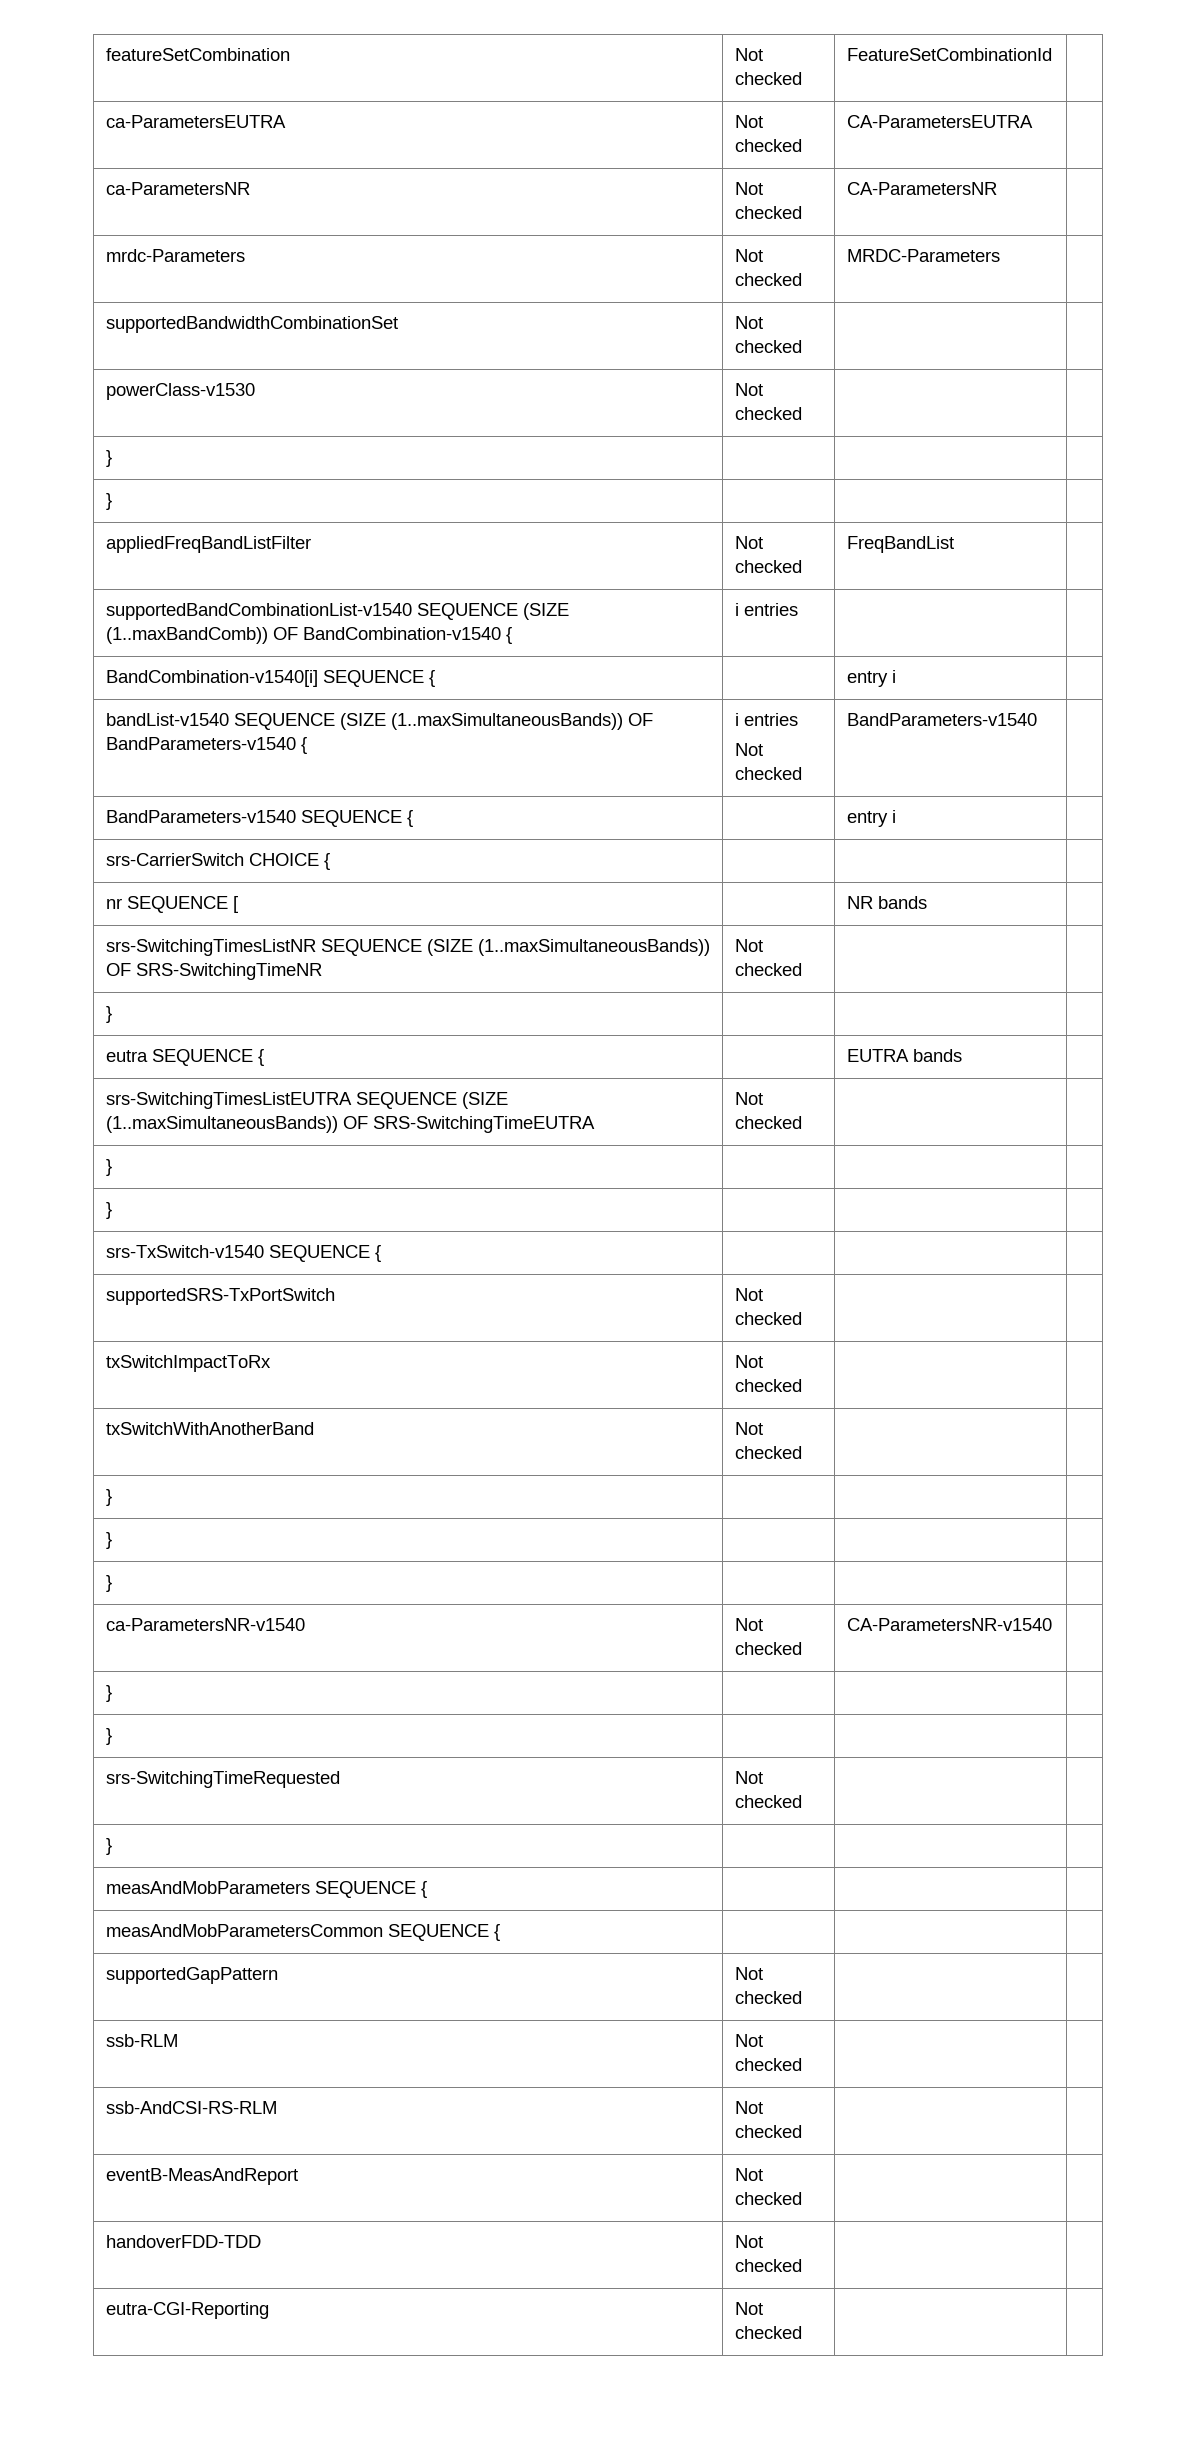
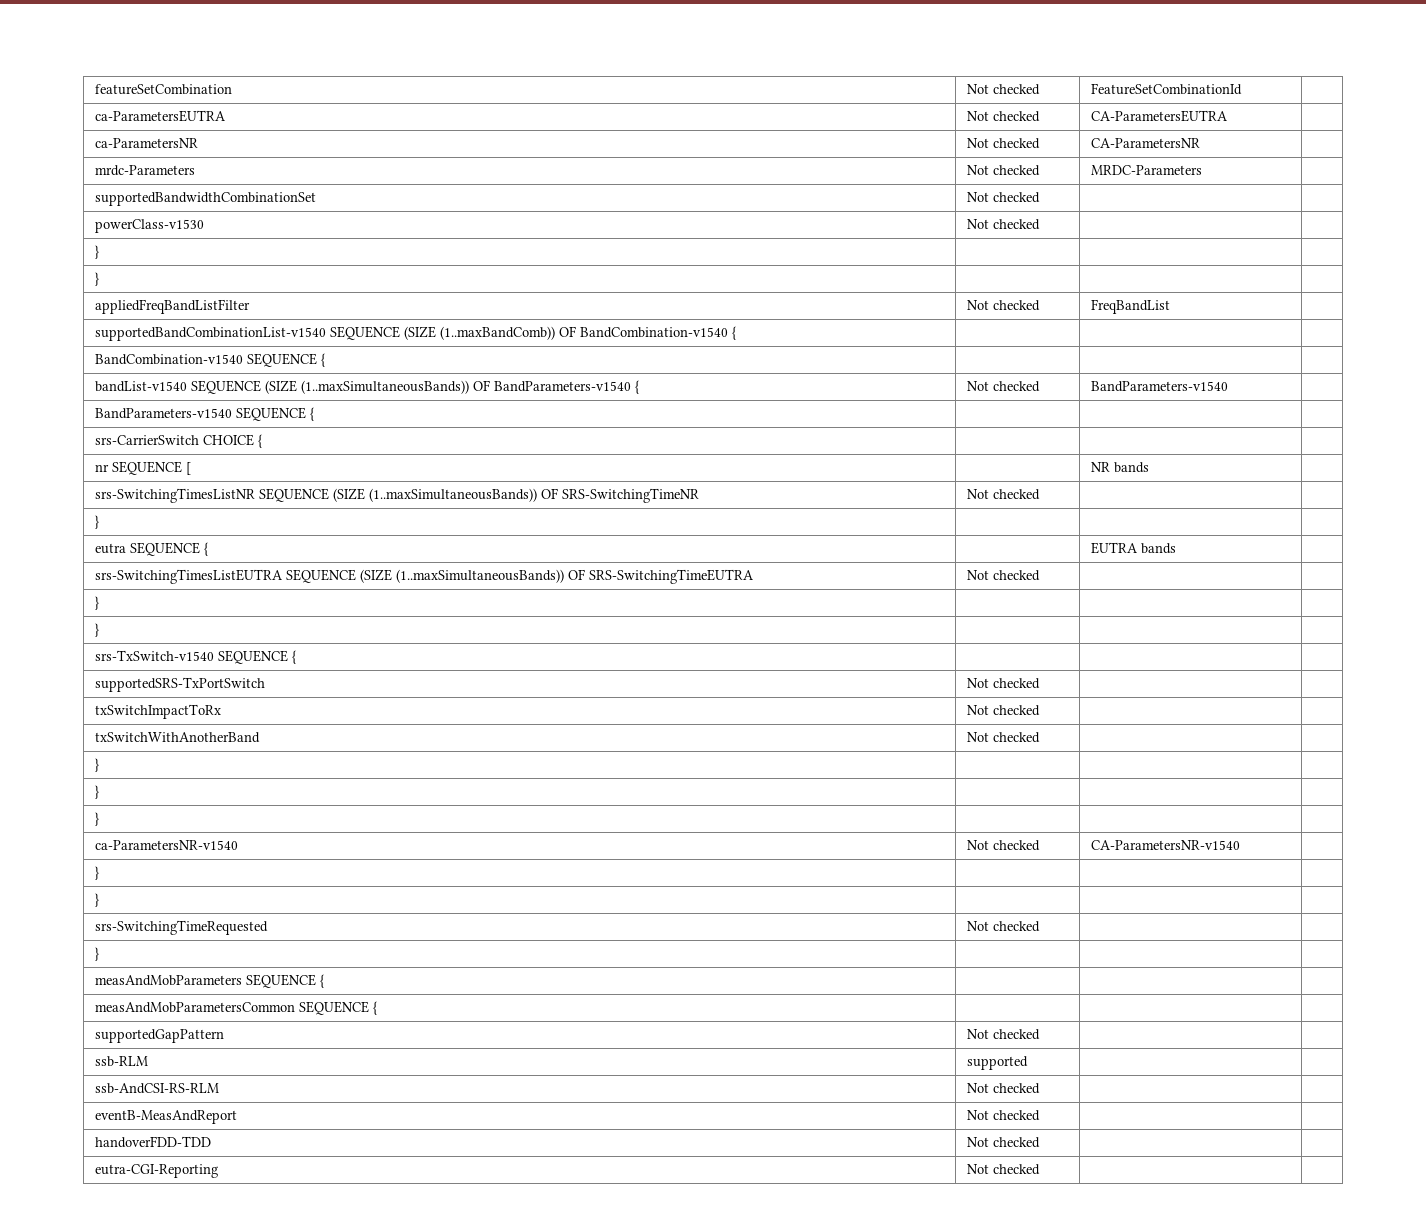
- supportedBandCombinationList-v1540 SEQUENCE (SIZE (1..maxBandComb)) OF BandCombination-v1540 { | i entries | |
- BandCombination-v1540[i] SEQUENCE { | | entry i |
+ supportedBandCombinationList-v1540 SEQUENCE (SIZE (1..maxBandComb)) OF BandCombination-v1540 { | | |
+ BandCombination-v1540 SEQUENCE { | | |
- bandList-v1540 SEQUENCE (SIZE (1..maxSimultaneousBands)) OF BandParameters-v1540 { | i entries
- Not checked | BandParameters-v1540 |
+ bandList-v1540 SEQUENCE (SIZE (1..maxSimultaneousBands)) OF BandParameters-v1540 { | Not checked | BandParameters-v1540 |
- BandParameters-v1540 SEQUENCE { | | entry i |
+ BandParameters-v1540 SEQUENCE { | | |
- ssb-RLM | Not checked | |
+ ssb-RLM | supported | |

